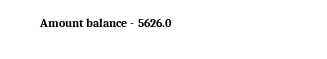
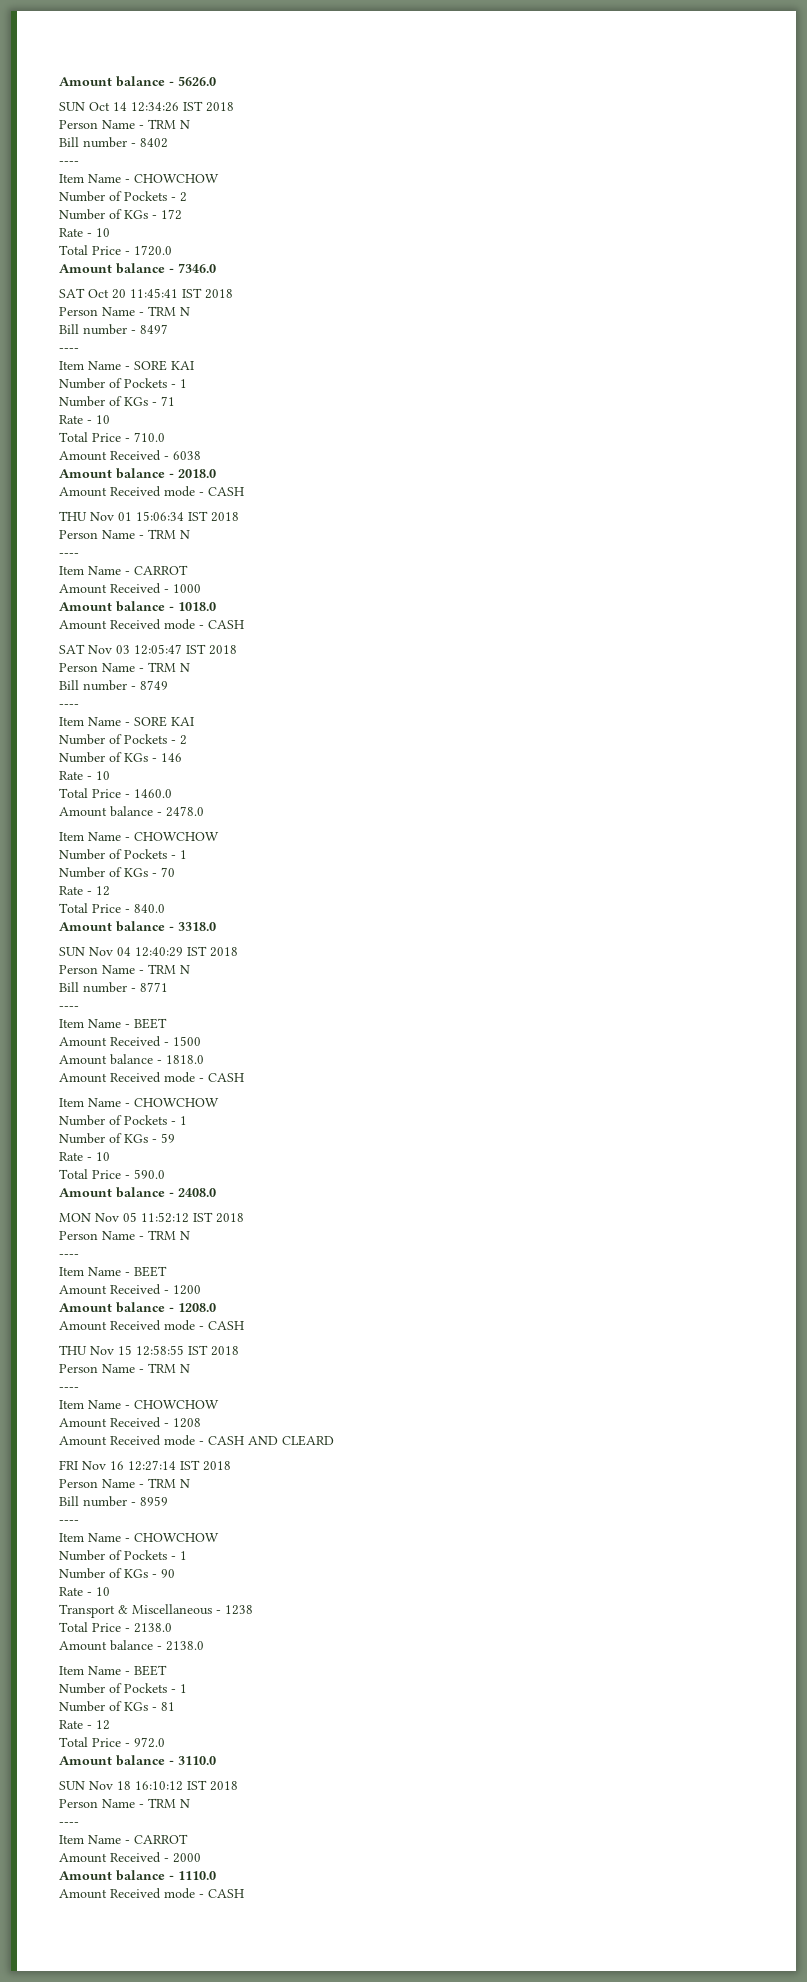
+ SUN Oct 14 12:34:26 IST 2018
+ Person Name - TRM N
+ Bill number - 8402
+ ----
+ Item Name - CHOWCHOW
+ Number of Pockets - 2
+ Number of KGs - 172
+ Rate - 10
+ Total Price - 1720.0
+ Amount balance - 7346.0
+ SAT Oct 20 11:45:41 IST 2018
+ Person Name - TRM N
+ Bill number - 8497
+ ----
+ Item Name - SORE KAI
+ Number of Pockets - 1
+ Number of KGs - 71
+ Rate - 10
+ Total Price - 710.0
+ Amount Received - 6038
+ Amount balance - 2018.0
+ Amount Received mode - CASH
+ THU Nov 01 15:06:34 IST 2018
+ Person Name - TRM N
+ ----
+ Item Name - CARROT
+ Amount Received - 1000
+ Amount balance - 1018.0
+ Amount Received mode - CASH
+ SAT Nov 03 12:05:47 IST 2018
+ Person Name - TRM N
+ Bill number - 8749
+ ----
+ Item Name - SORE KAI
+ Number of Pockets - 2
+ Number of KGs - 146
+ Rate - 10
+ Total Price - 1460.0
+ Amount balance - 2478.0
+ Item Name - CHOWCHOW
+ Number of Pockets - 1
+ Number of KGs - 70
+ Rate - 12
+ Total Price - 840.0
+ Amount balance - 3318.0
+ SUN Nov 04 12:40:29 IST 2018
+ Person Name - TRM N
+ Bill number - 8771
+ ----
+ Item Name - BEET
+ Amount Received - 1500
+ Amount balance - 1818.0
+ Amount Received mode - CASH
+ Item Name - CHOWCHOW
+ Number of Pockets - 1
+ Number of KGs - 59
+ Rate - 10
+ Total Price - 590.0
+ Amount balance - 2408.0
+ MON Nov 05 11:52:12 IST 2018
+ Person Name - TRM N
+ ----
+ Item Name - BEET
+ Amount Received - 1200
+ Amount balance - 1208.0
+ Amount Received mode - CASH
+ THU Nov 15 12:58:55 IST 2018
+ Person Name - TRM N
+ ----
+ Item Name - CHOWCHOW
+ Amount Received - 1208
+ Amount Received mode - CASH AND CLEARD
+ FRI Nov 16 12:27:14 IST 2018
+ Person Name - TRM N
+ Bill number - 8959
+ ----
+ Item Name - CHOWCHOW
+ Number of Pockets - 1
+ Number of KGs - 90
+ Rate - 10
+ Transport & Miscellaneous - 1238
+ Total Price - 2138.0
+ Amount balance - 2138.0
+ Item Name - BEET
+ Number of Pockets - 1
+ Number of KGs - 81
+ Rate - 12
+ Total Price - 972.0
+ Amount balance - 3110.0
+ SUN Nov 18 16:10:12 IST 2018
+ Person Name - TRM N
+ ----
+ Item Name - CARROT
+ Amount Received - 2000
+ Amount balance - 1110.0
+ Amount Received mode - CASH

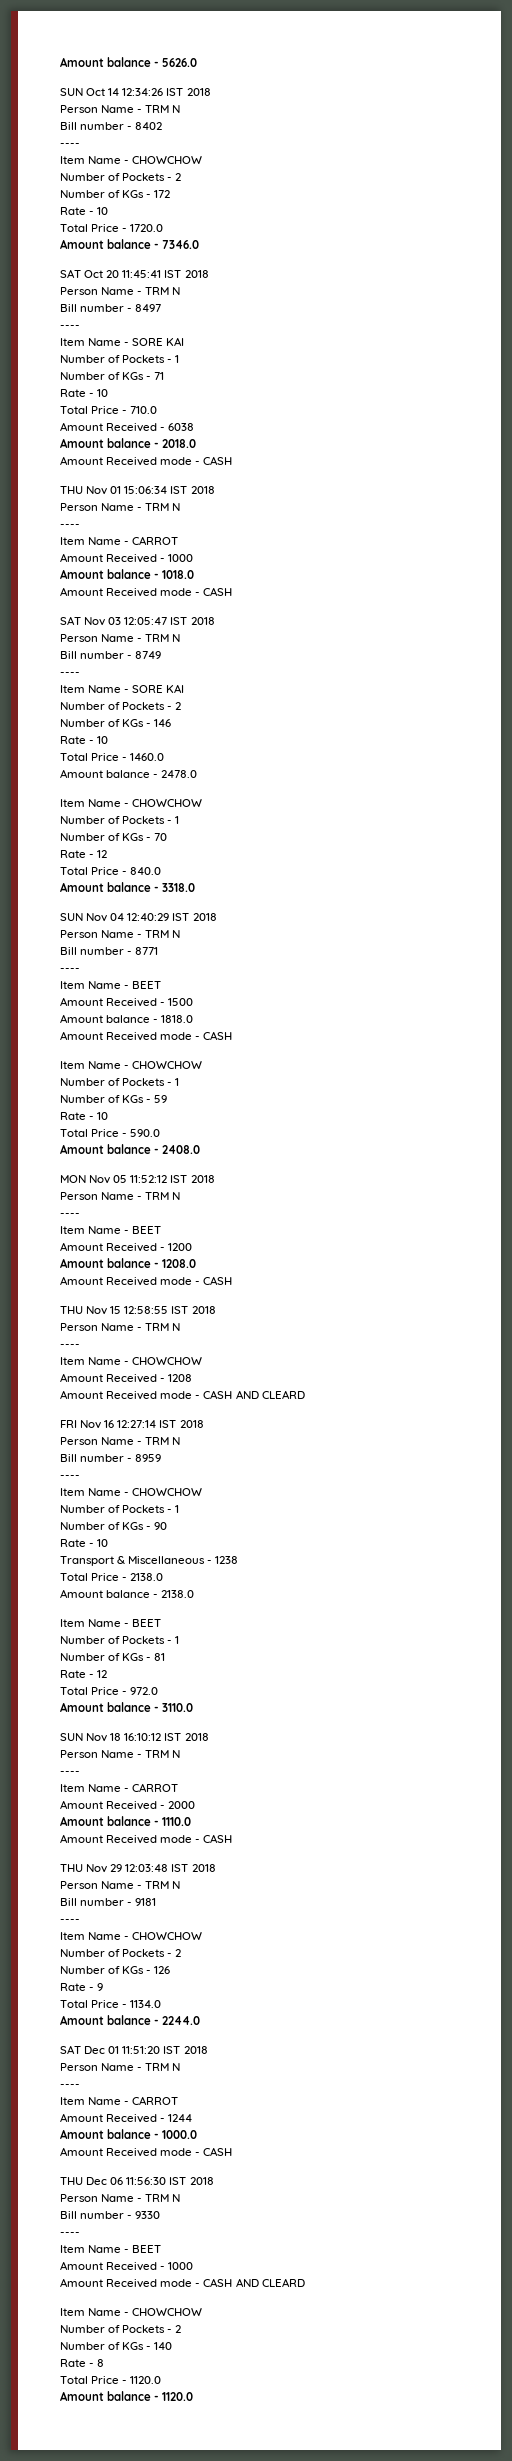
+ THU Nov 29 12:03:48 IST 2018
+ Person Name - TRM N
+ Bill number - 9181
+ ----
+ Item Name - CHOWCHOW
+ Number of Pockets - 2
+ Number of KGs - 126
+ Rate - 9
+ Total Price - 1134.0
+ Amount balance - 2244.0
+ SAT Dec 01 11:51:20 IST 2018
+ Person Name - TRM N
+ ----
+ Item Name - CARROT
+ Amount Received - 1244
+ Amount balance - 1000.0
+ Amount Received mode - CASH
+ THU Dec 06 11:56:30 IST 2018
+ Person Name - TRM N
+ Bill number - 9330
+ ----
+ Item Name - BEET
+ Amount Received - 1000
+ Amount Received mode - CASH AND CLEARD
+ Item Name - CHOWCHOW
+ Number of Pockets - 2
+ Number of KGs - 140
+ Rate - 8
+ Total Price - 1120.0
+ Amount balance - 1120.0

